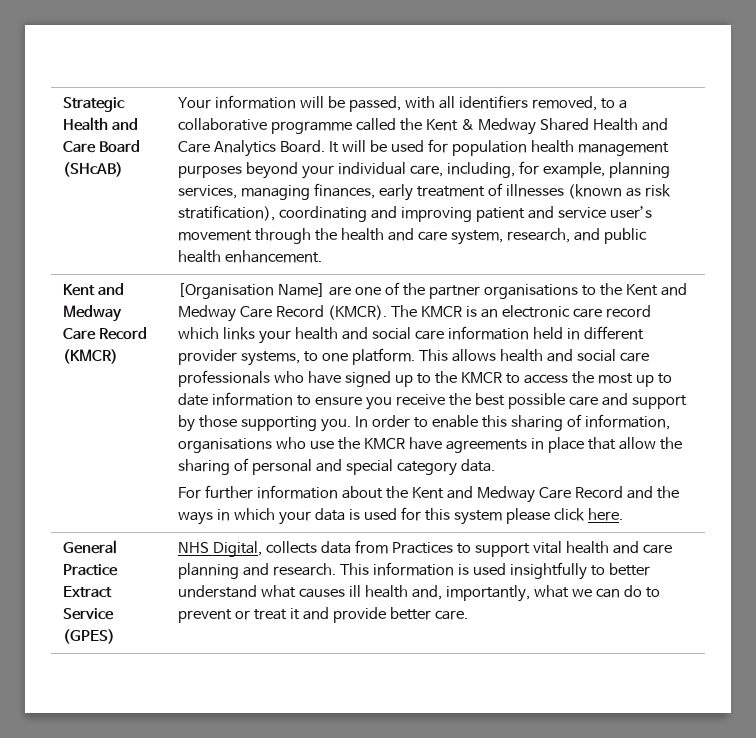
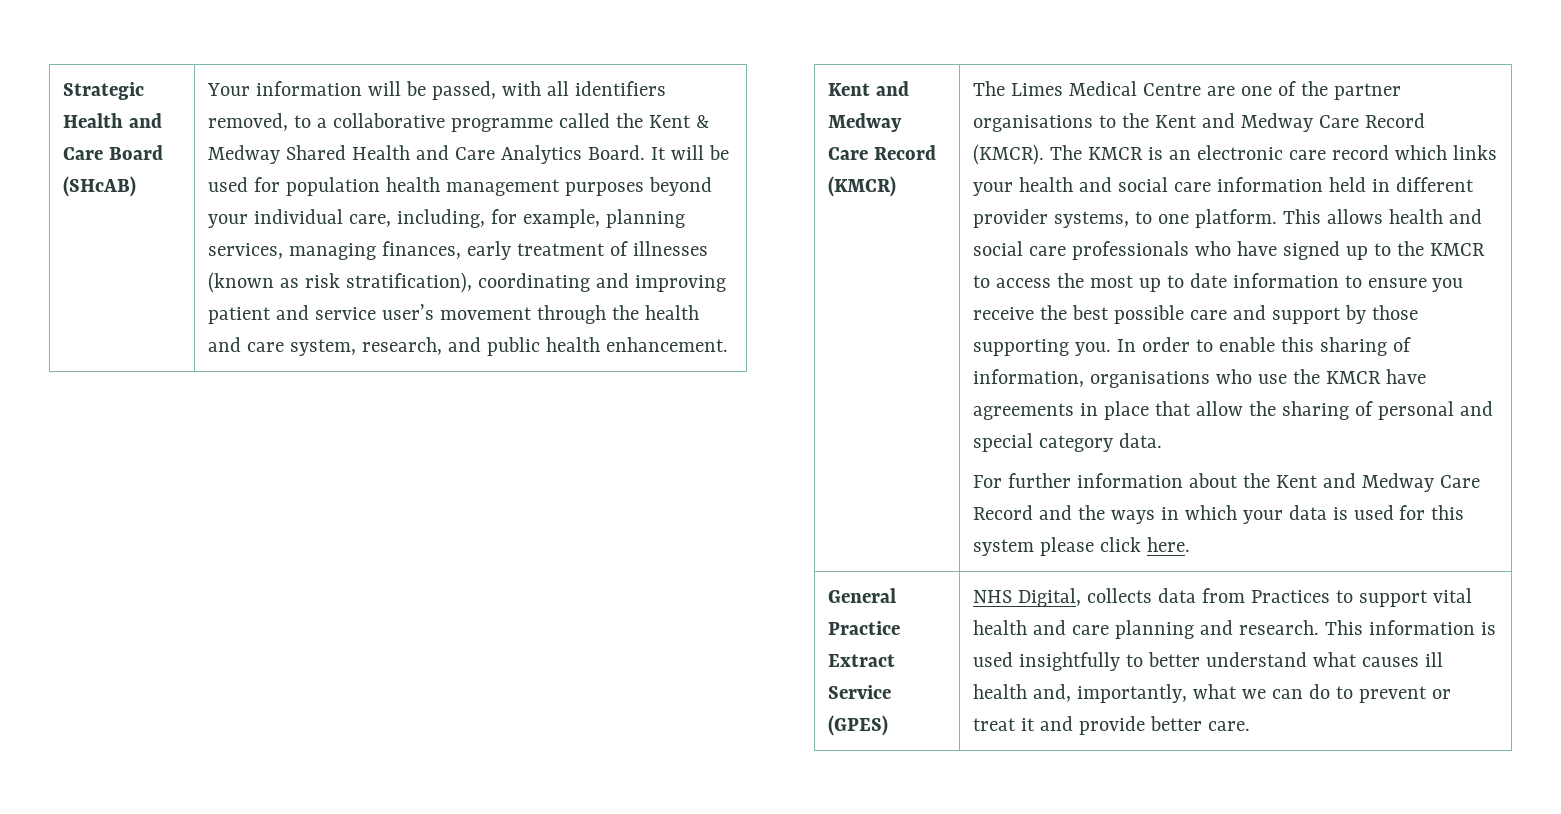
- [Organisation Name] are one of the partner organisations to the Kent and Medway Care Record (KMCR).
+ The Limes Medical Centre are one of the partner organisations to the Kent and Medway Care Record (KMCR).

